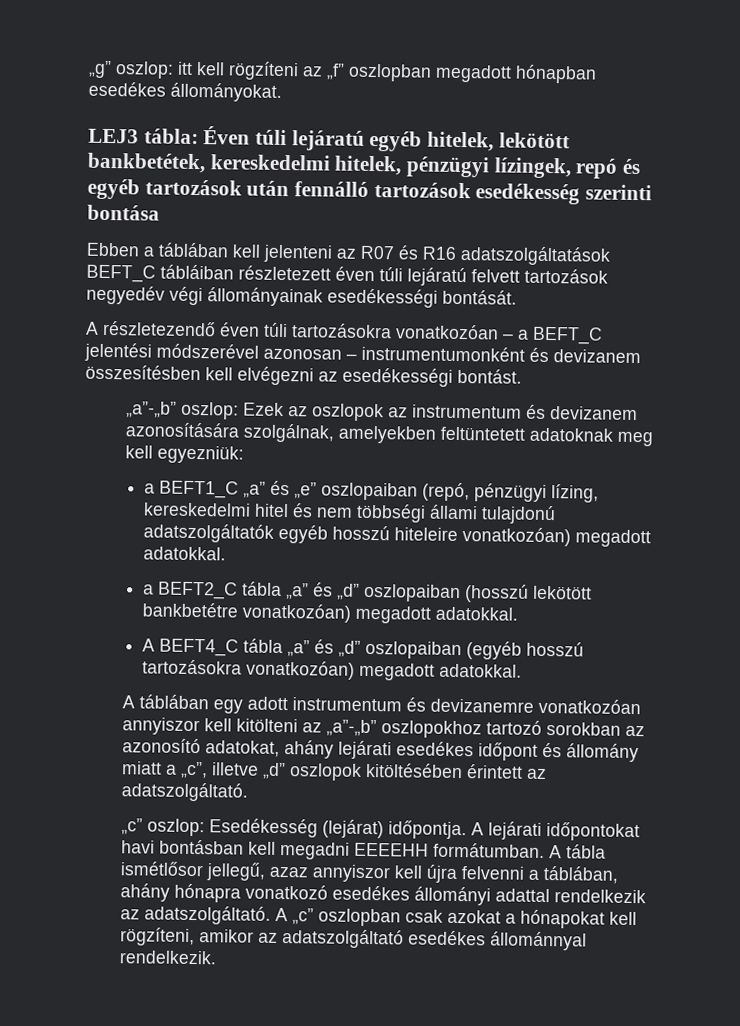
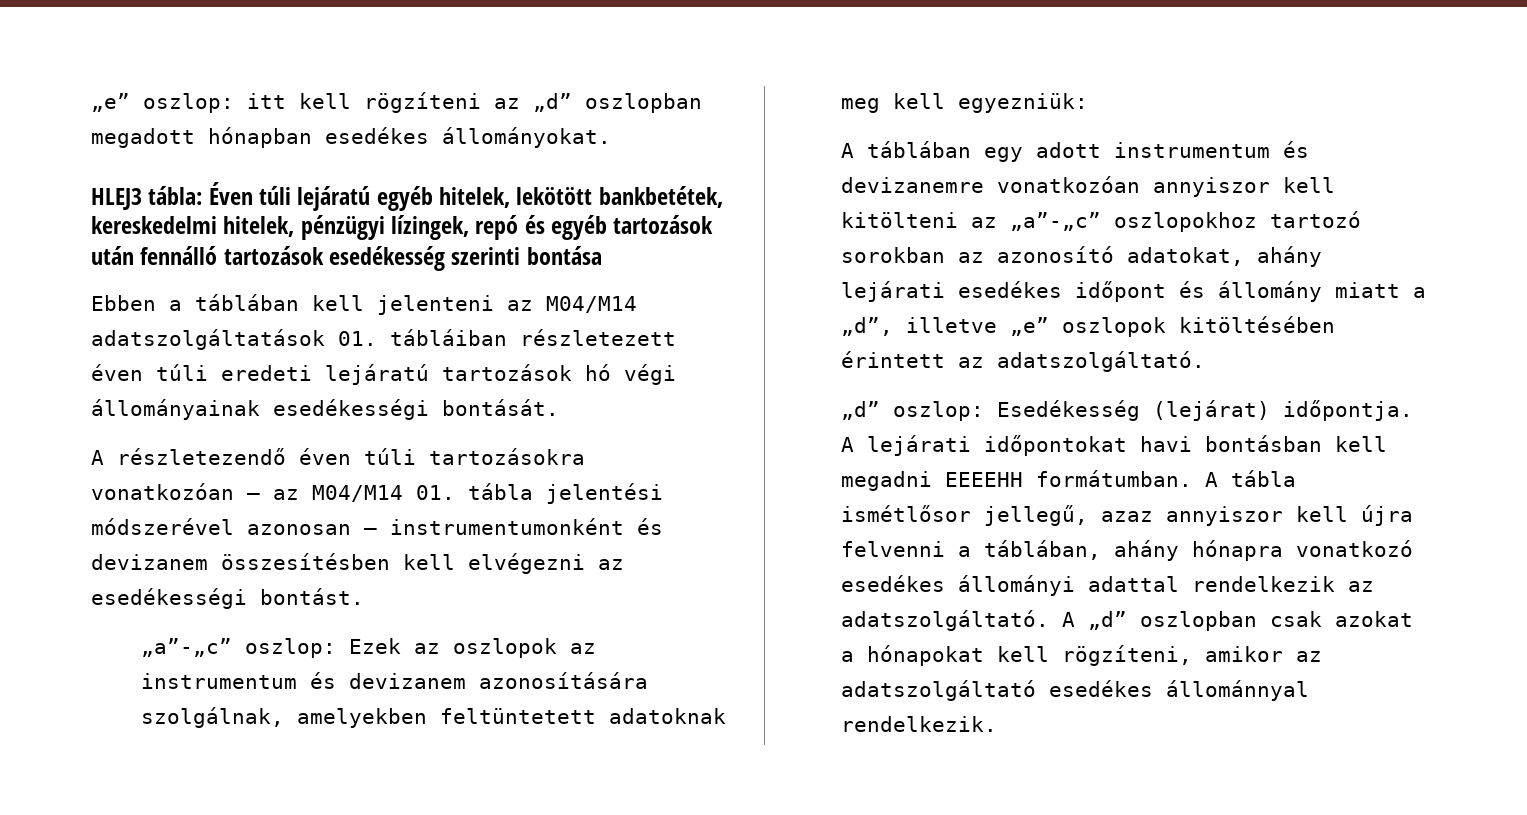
- „g” oszlop: itt kell rögzíteni az „f” oszlopban megadott hónapban esedékes állományokat.
+ „e” oszlop: itt kell rögzíteni az „d” oszlopban megadott hónapban esedékes állományokat.
- LEJ3 tábla: Éven túli lejáratú egyéb hitelek, lekötött bankbetétek, kereskedelmi hitelek, pénzügyi lízingek, repó és egyéb tartozások után fennálló tartozások esedékesség szerinti bontása
+ HLEJ3 tábla: Éven túli lejáratú egyéb hitelek, lekötött bankbetétek, kereskedelmi hitelek, pénzügyi lízingek, repó és egyéb tartozások után fennálló tartozások esedékesség szerinti bontása
- Ebben a táblában kell jelenteni az R07 és R16 adatszolgáltatások BEFT_C tábláiban részletezett éven túli lejáratú felvett tartozások negyedév végi állományainak esedékességi bontását.
+ Ebben a táblában kell jelenteni az M04/M14 adatszolgáltatások 01. tábláiban részletezett éven túli eredeti lejáratú tartozások hó végi állományainak esedékességi bontását.
- A részletezendő éven túli tartozásokra vonatkozóan – a BEFT_C jelentési módszerével azonosan – instrumentumonként és devizanem összesítésben kell elvégezni az esedékességi bontást.
+ A részletezendő éven túli tartozásokra vonatkozóan – az M04/M14 01. tábla jelentési módszerével azonosan – instrumentumonként és devizanem összesítésben kell elvégezni az esedékességi bontást.
- „a”-„b” oszlop: Ezek az oszlopok az instrumentum és devizanem azonosítására szolgálnak, amelyekben feltüntetett adatoknak meg kell egyezniük:
+ „a”-„c” oszlop: Ezek az oszlopok az instrumentum és devizanem azonosítására szolgálnak, amelyekben feltüntetett adatoknak meg kell egyezniük:
- a BEFT1_C „a” és „e” oszlopaiban (repó, pénzügyi lízing, kereskedelmi hitel és nem többségi állami tulajdonú adatszolgáltatók egyéb hosszú hiteleire vonatkozóan) megadott adatokkal.
- a BEFT2_C tábla „a” és „d” oszlopaiban (hosszú lekötött bankbetétre vonatkozóan) megadott adatokkal.
- A BEFT4_C tábla „a” és „d” oszlopaiban (egyéb hosszú tartozásokra vonatkozóan) megadott adatokkal.
- A táblában egy adott instrumentum és devizanemre vonatkozóan annyiszor kell kitölteni az „a”-„b” oszlopokhoz tartozó sorokban az azonosító adatokat, ahány lejárati esedékes időpont és állomány miatt a „c”, illetve „d” oszlopok kitöltésében érintett az adatszolgáltató.
+ A táblában egy adott instrumentum és devizanemre vonatkozóan annyiszor kell kitölteni az „a”-„c” oszlopokhoz tartozó sorokban az azonosító adatokat, ahány lejárati esedékes időpont és állomány miatt a „d”, illetve „e” oszlopok kitöltésében érintett az adatszolgáltató.
- „c” oszlop: Esedékesség (lejárat) időpontja.
+ „d” oszlop: Esedékesség (lejárat) időpontja.
- A „c” oszlopban csak azokat a hónapokat kell rögzíteni, amikor az adatszolgáltató esedékes állománnyal rendelkezik.
+ A „d” oszlopban csak azokat a hónapokat kell rögzíteni, amikor az adatszolgáltató esedékes állománnyal rendelkezik.

